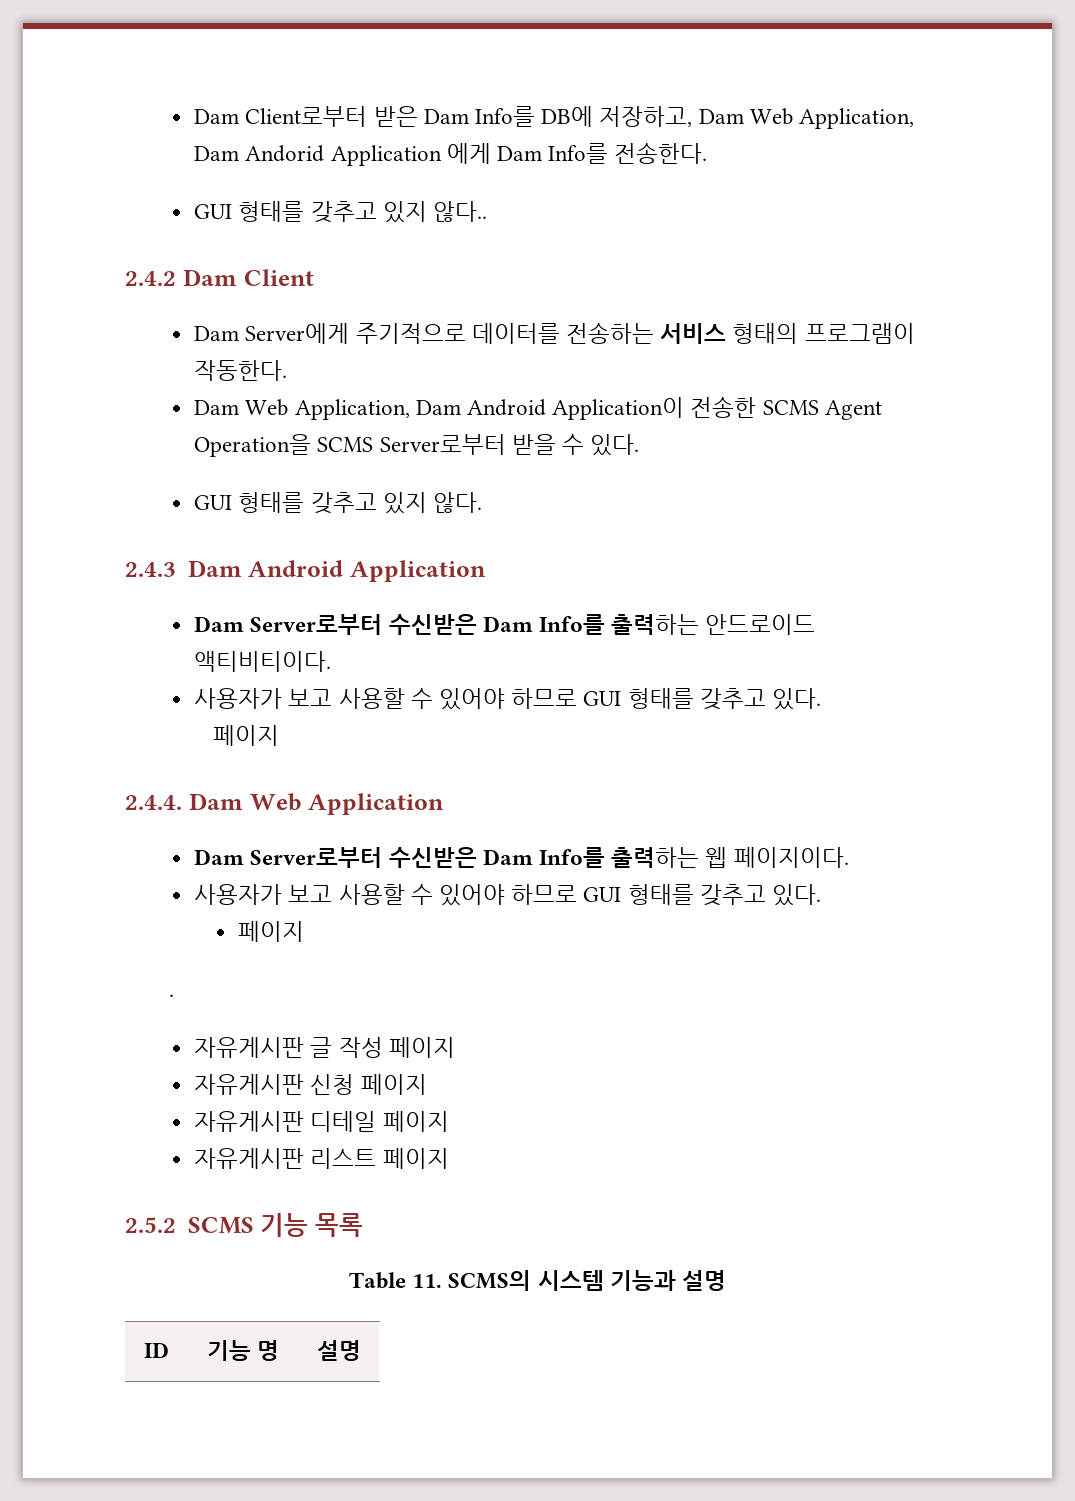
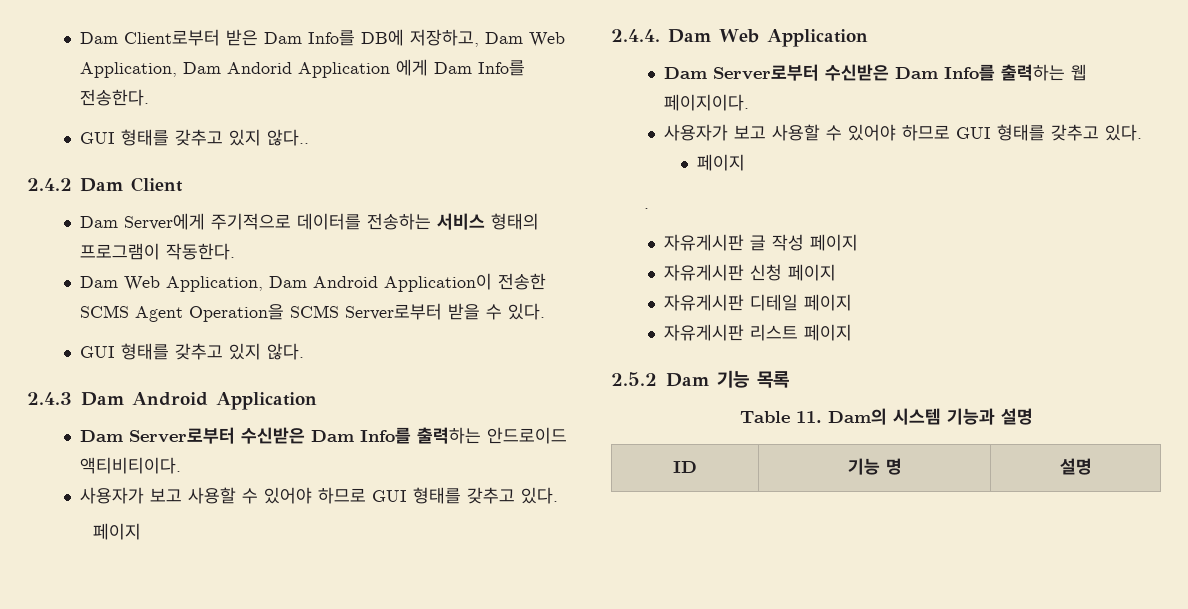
- 2.5.2 SCMS 기능 목록
+ 2.5.2 Dam 기능 목록
- Table 11. SCMS의 시스템 기능과 설명
+ Table 11. Dam의 시스템 기능과 설명

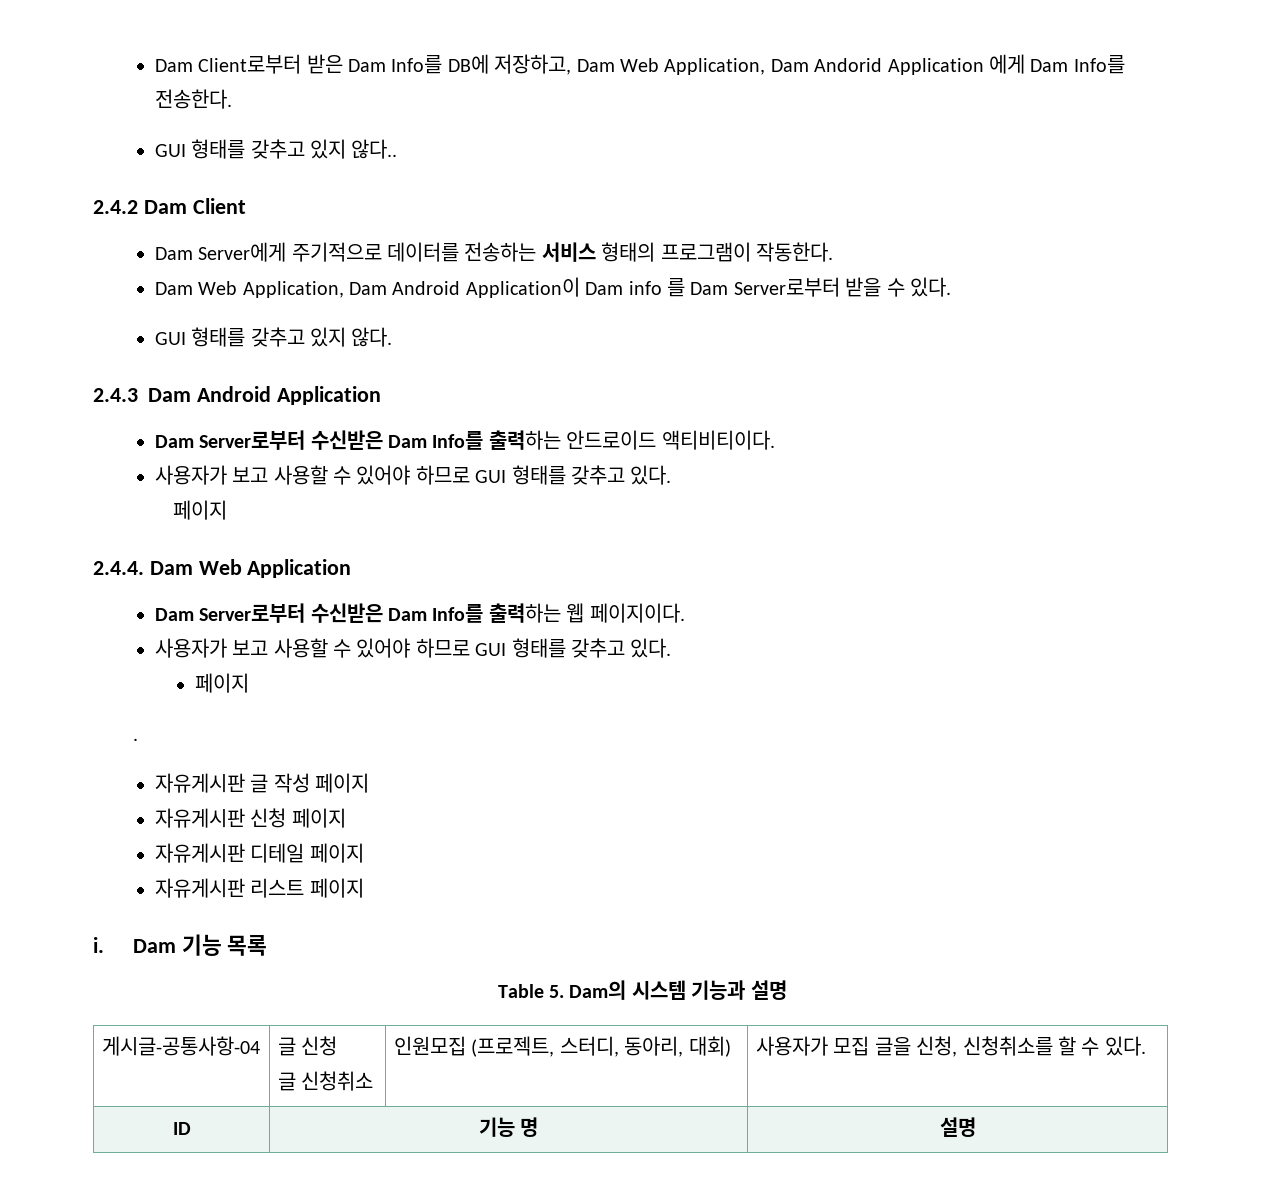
- Dam Web Application, Dam Android Application이 전송한 SCMS Agent Operation을 SCMS Server로부터 받을 수 있다.
+ Dam Web Application, Dam Android Application이 Dam info 를 Dam Server로부터 받을 수 있다.
- 2.5.2 Dam 기능 목록
+ i. Dam 기능 목록
- Table 11. Dam의 시스템 기능과 설명
+ Table 5. Dam의 시스템 기능과 설명
+ 게시글-공통사항-04 | 글 신청
+ 글 신청취소 | 인원모집 (프로젝트, 스터디, 동아리, 대회) | 사용자가 모집 글을 신청, 신청취소를 할 수 있다.

